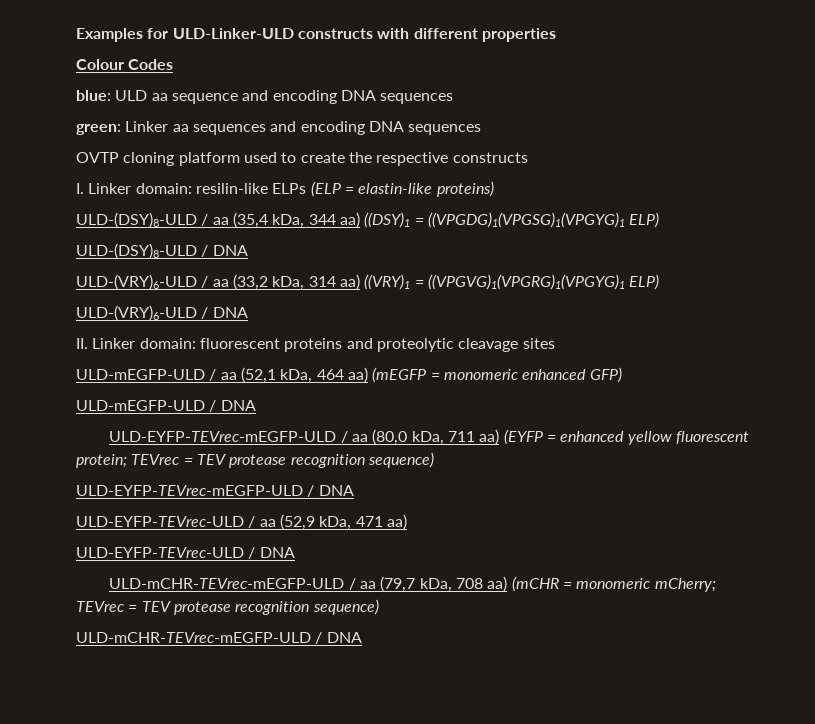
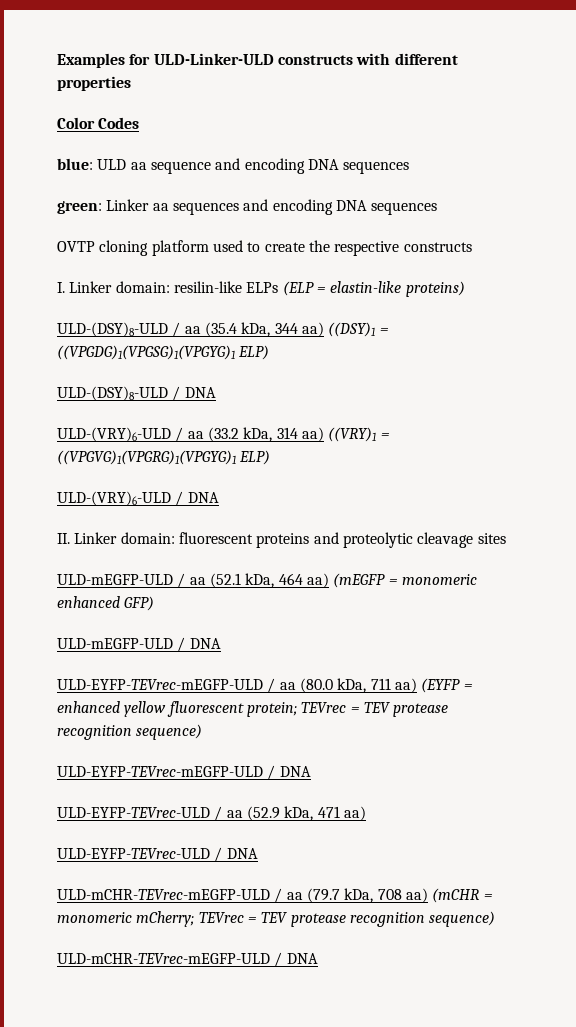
- Colour Codes
+ Color Codes
- ULD-(DSY)8-ULD / aa (35,4 kDa, 344 aa) ((DSY)1 = ((VPGDG)1(VPGSG)1(VPGYG)1 ELP)
+ ULD-(DSY)8-ULD / aa (35.4 kDa, 344 aa) ((DSY)1 = ((VPGDG)1(VPGSG)1(VPGYG)1 ELP)
- ULD-(VRY)6-ULD / aa (33,2 kDa, 314 aa) ((VRY)1 = ((VPGVG)1(VPGRG)1(VPGYG)1 ELP)
+ ULD-(VRY)6-ULD / aa (33.2 kDa, 314 aa) ((VRY)1 = ((VPGVG)1(VPGRG)1(VPGYG)1 ELP)
- ULD-mEGFP-ULD / aa (52,1 kDa, 464 aa) (mEGFP = monomeric enhanced GFP)
+ ULD-mEGFP-ULD / aa (52.1 kDa, 464 aa) (mEGFP = monomeric enhanced GFP)
- ULD-EYFP-TEVrec-mEGFP-ULD / aa (80,0 kDa, 711 aa) (EYFP = enhanced yellow fluorescent protein; TEVrec = TEV protease recognition sequence)
+ ULD-EYFP-TEVrec-mEGFP-ULD / aa (80.0 kDa, 711 aa) (EYFP = enhanced yellow fluorescent protein; TEVrec = TEV protease recognition sequence)
- ULD-EYFP-TEVrec-ULD / aa (52,9 kDa, 471 aa)
+ ULD-EYFP-TEVrec-ULD / aa (52.9 kDa, 471 aa)
- ULD-mCHR-TEVrec-mEGFP-ULD / aa (79,7 kDa, 708 aa) (mCHR = monomeric mCherry; TEVrec = TEV protease recognition sequence)
+ ULD-mCHR-TEVrec-mEGFP-ULD / aa (79.7 kDa, 708 aa) (mCHR = monomeric mCherry; TEVrec = TEV protease recognition sequence)

